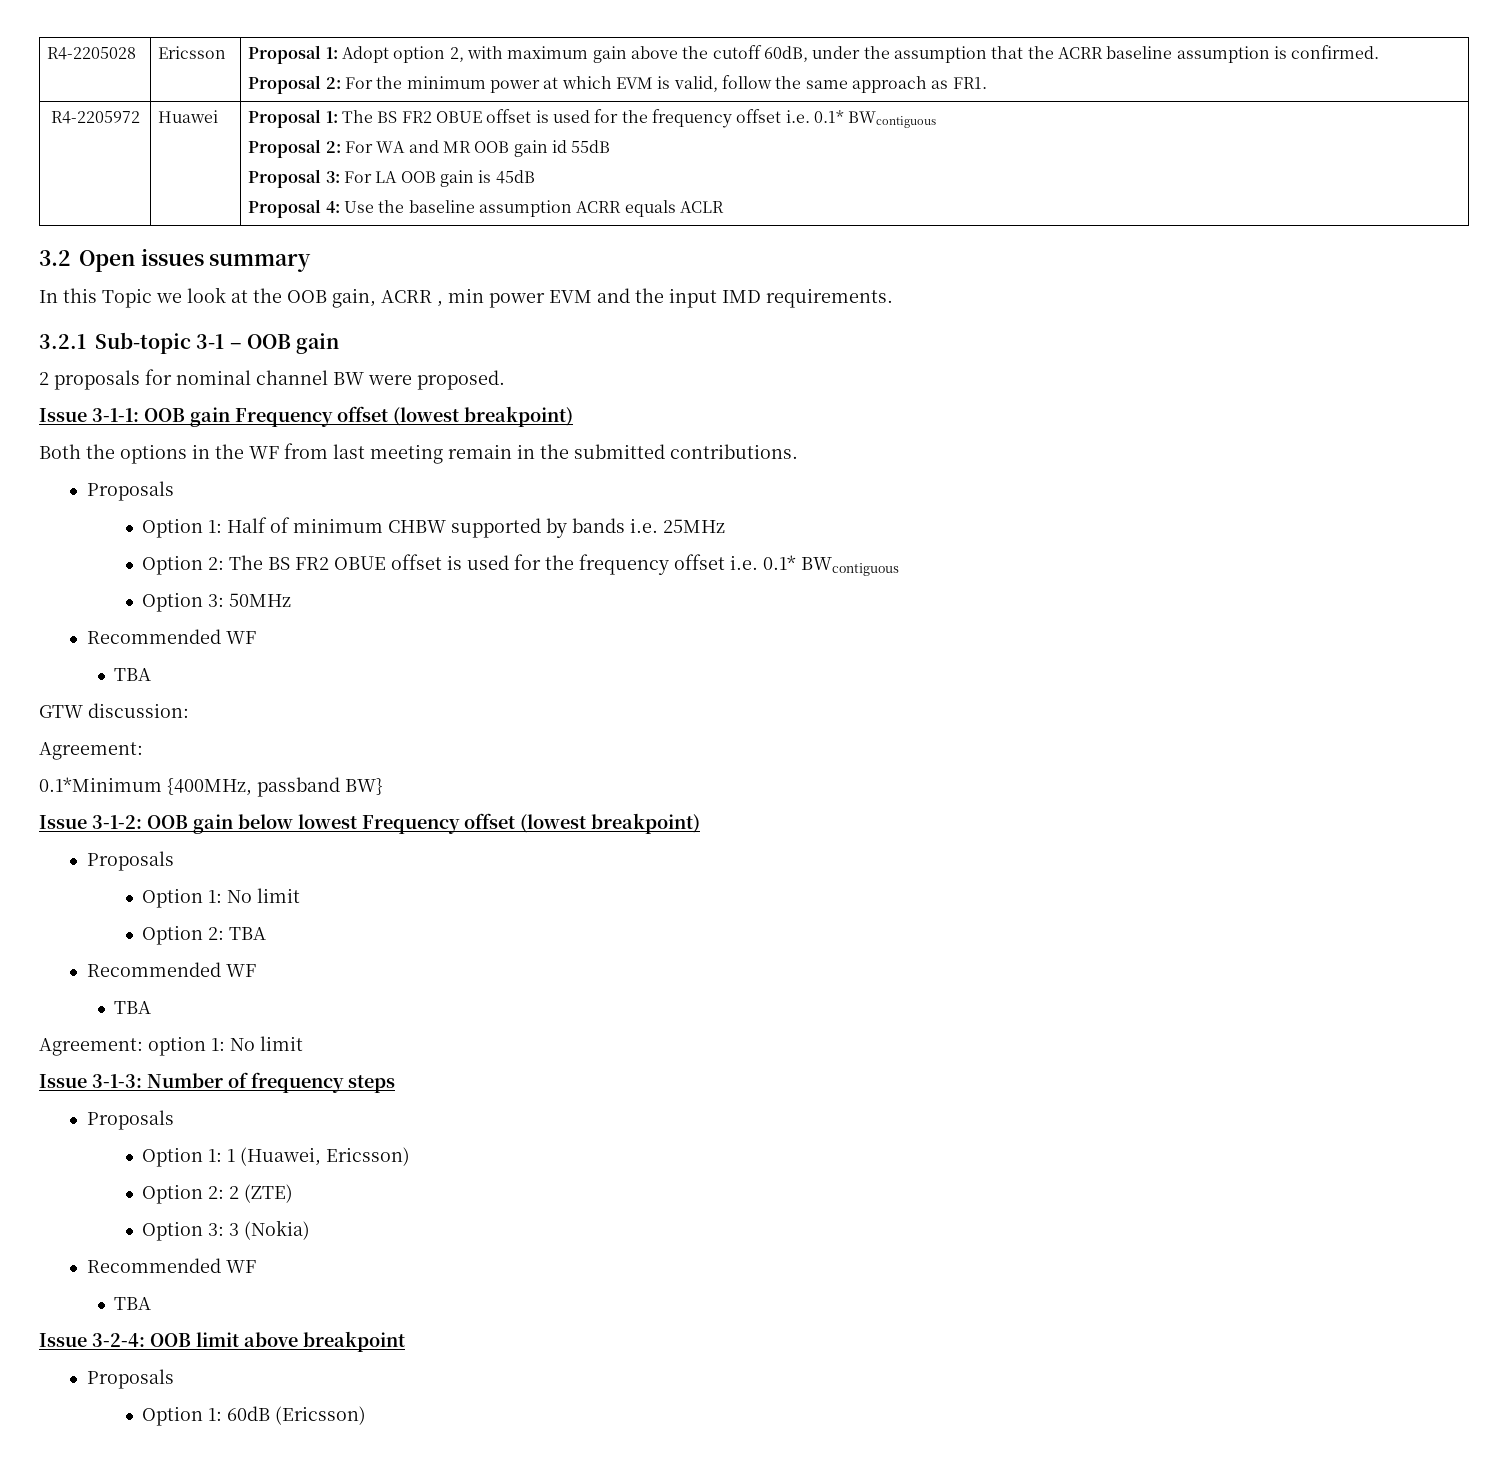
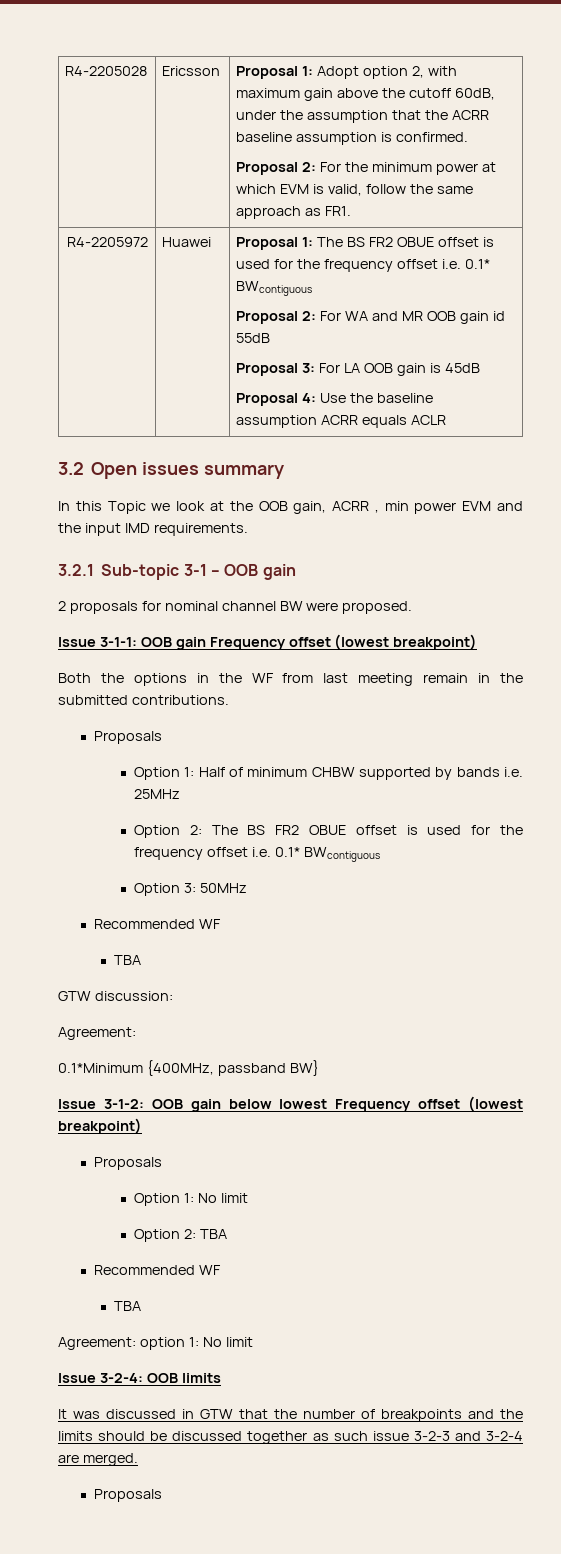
- Issue 3-1-3: Number of frequency steps
+ Issue 3-2-4: OOB limits
+ It was discussed in GTW that the number of breakpoints and the limits should be discussed together as such issue 3-2-3 and 3-2-4 are merged.
  Proposals
- Option 1: 1 (Huawei, Ericsson)
- Option 2: 2 (ZTE)
- Option 3: 3 (Nokia)
- Recommended WF
- TBA
- Issue 3-2-4: OOB limit above breakpoint
- Proposals
- Option 1: 60dB (Ericsson)

